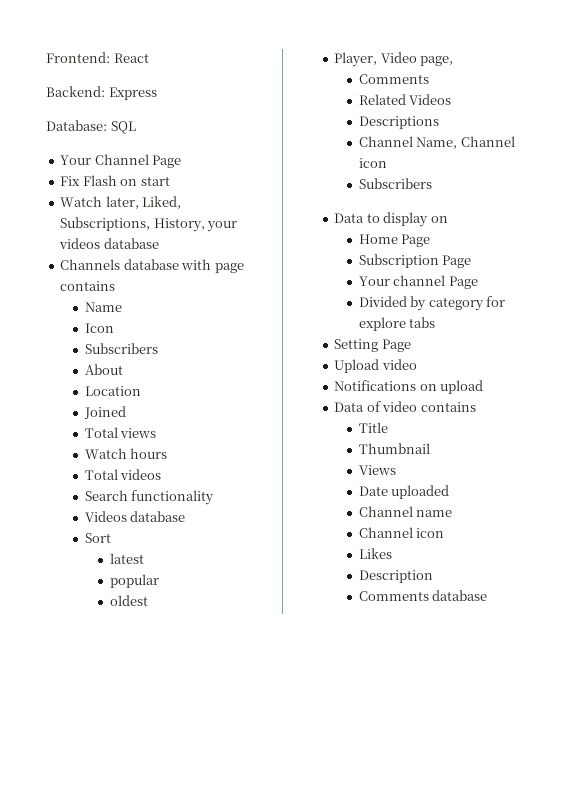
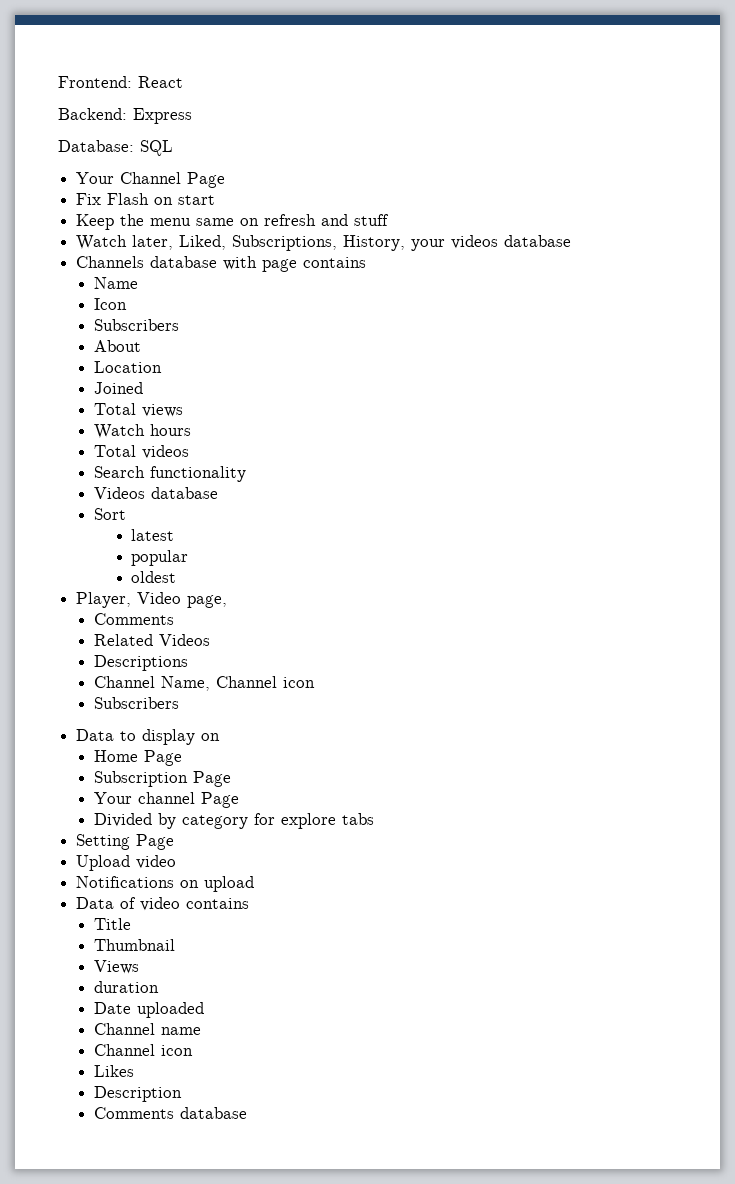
+ Keep the menu same on refresh and stuff
+ duration

